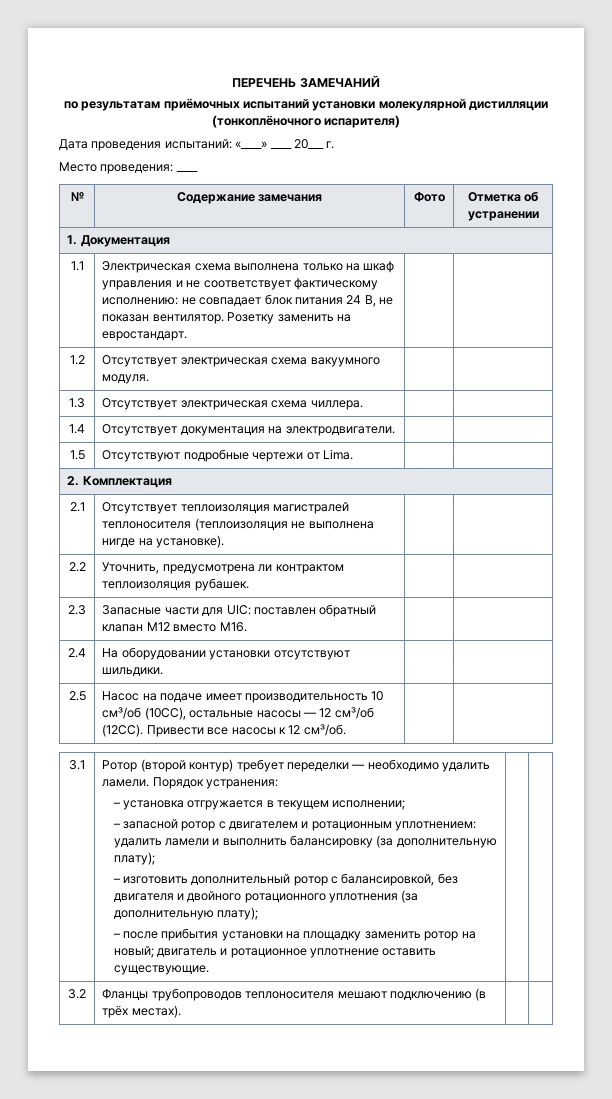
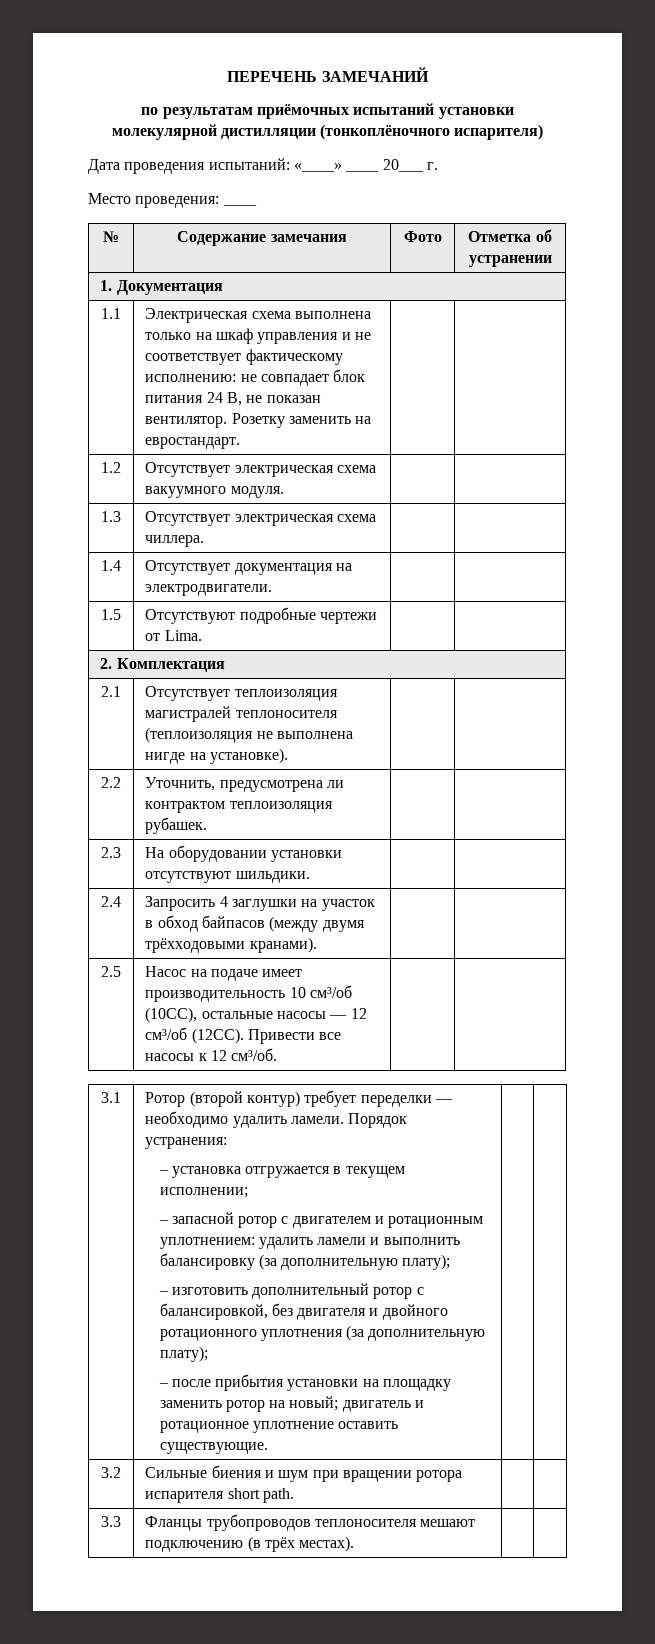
- 2.3 | Запасные части для UIC: поставлен обратный клапан М12 вместо М16. | |
- 2.4 | На оборудовании установки отсутствуют шильдики. | |
+ 2.3 | На оборудовании установки отсутствуют шильдики. | |
+ 2.4 | Запросить 4 заглушки на участок в обход байпасов (между двумя трёхходовыми кранами). | |
- 3.2 | Фланцы трубопроводов теплоносителя мешают подключению (в трёх местах). | |
+ 3.2 | Сильные биения и шум при вращении ротора испарителя short path. | |
+ 3.3 | Фланцы трубопроводов теплоносителя мешают подключению (в трёх местах). | |

